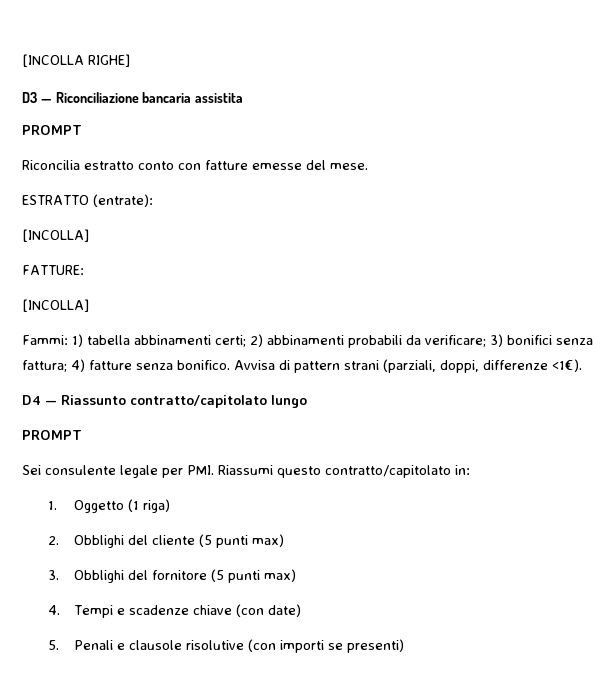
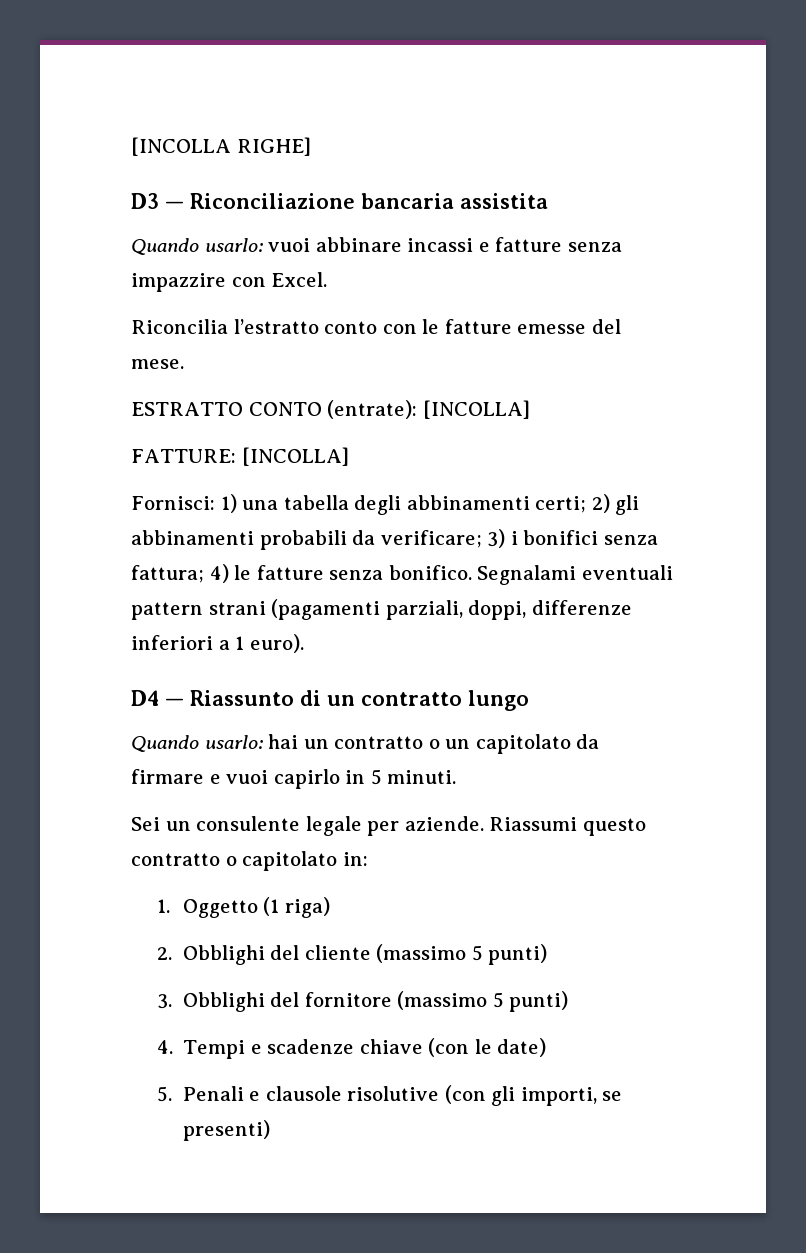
  D3 — Riconciliazione bancaria assistita
- PROMPT
+ Quando usarlo: vuoi abbinare incassi e fatture senza impazzire con Excel.
- Riconcilia estratto conto con fatture emesse del mese.
+ Riconcilia l’estratto conto con le fatture emesse del mese.
- ESTRATTO (entrate):
- [INCOLLA]
+ ESTRATTO CONTO (entrate): [INCOLLA]
- FATTURE:
- [INCOLLA]
- Fammi: 1) tabella abbinamenti certi; 2) abbinamenti probabili da verificare; 3) bonifici senza fattura; 4) fatture senza bonifico.
+ FATTURE: [INCOLLA]
+ Fornisci: 1) una tabella degli abbinamenti certi; 2) gli abbinamenti probabili da verificare; 3) i bonifici senza fattura; 4) le fatture senza bonifico.
- Avvisa di pattern strani (parziali, doppi, differenze <1€).
- D4 — Riassunto contratto/capitolato lungo
- PROMPT
+ Segnalami eventuali pattern strani (pagamenti parziali, doppi, differenze inferiori a 1 euro).
+ D4 — Riassunto di un contratto lungo
+ Quando usarlo: hai un contratto o un capitolato da firmare e vuoi capirlo in 5 minuti.
- Sei consulente legale per PMI. Riassumi questo contratto/capitolato in:
+ Sei un consulente legale per aziende. Riassumi questo contratto o capitolato in:
- 2. Obblighi del cliente (5 punti max)
+ 2. Obblighi del cliente (massimo 5 punti)
- 3. Obblighi del fornitore (5 punti max)
+ 3. Obblighi del fornitore (massimo 5 punti)
- 4. Tempi e scadenze chiave (con date)
+ 4. Tempi e scadenze chiave (con le date)
- 5. Penali e clausole risolutive (con importi se presenti)
+ 5. Penali e clausole risolutive (con gli importi, se presenti)

